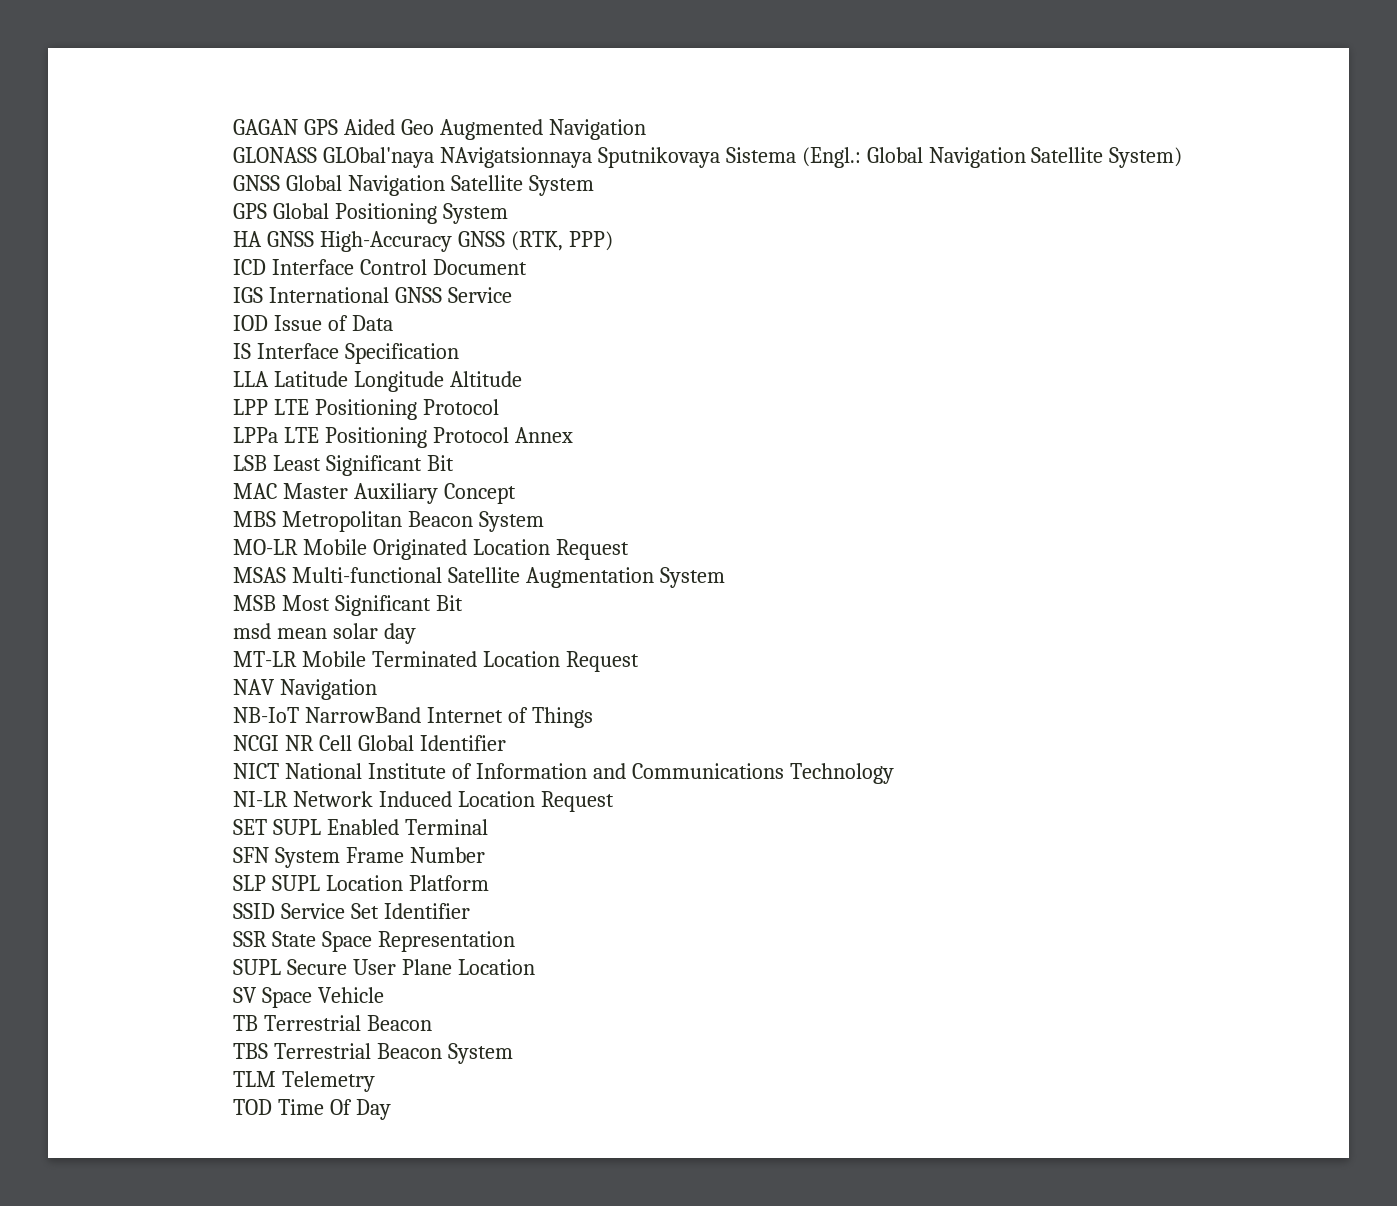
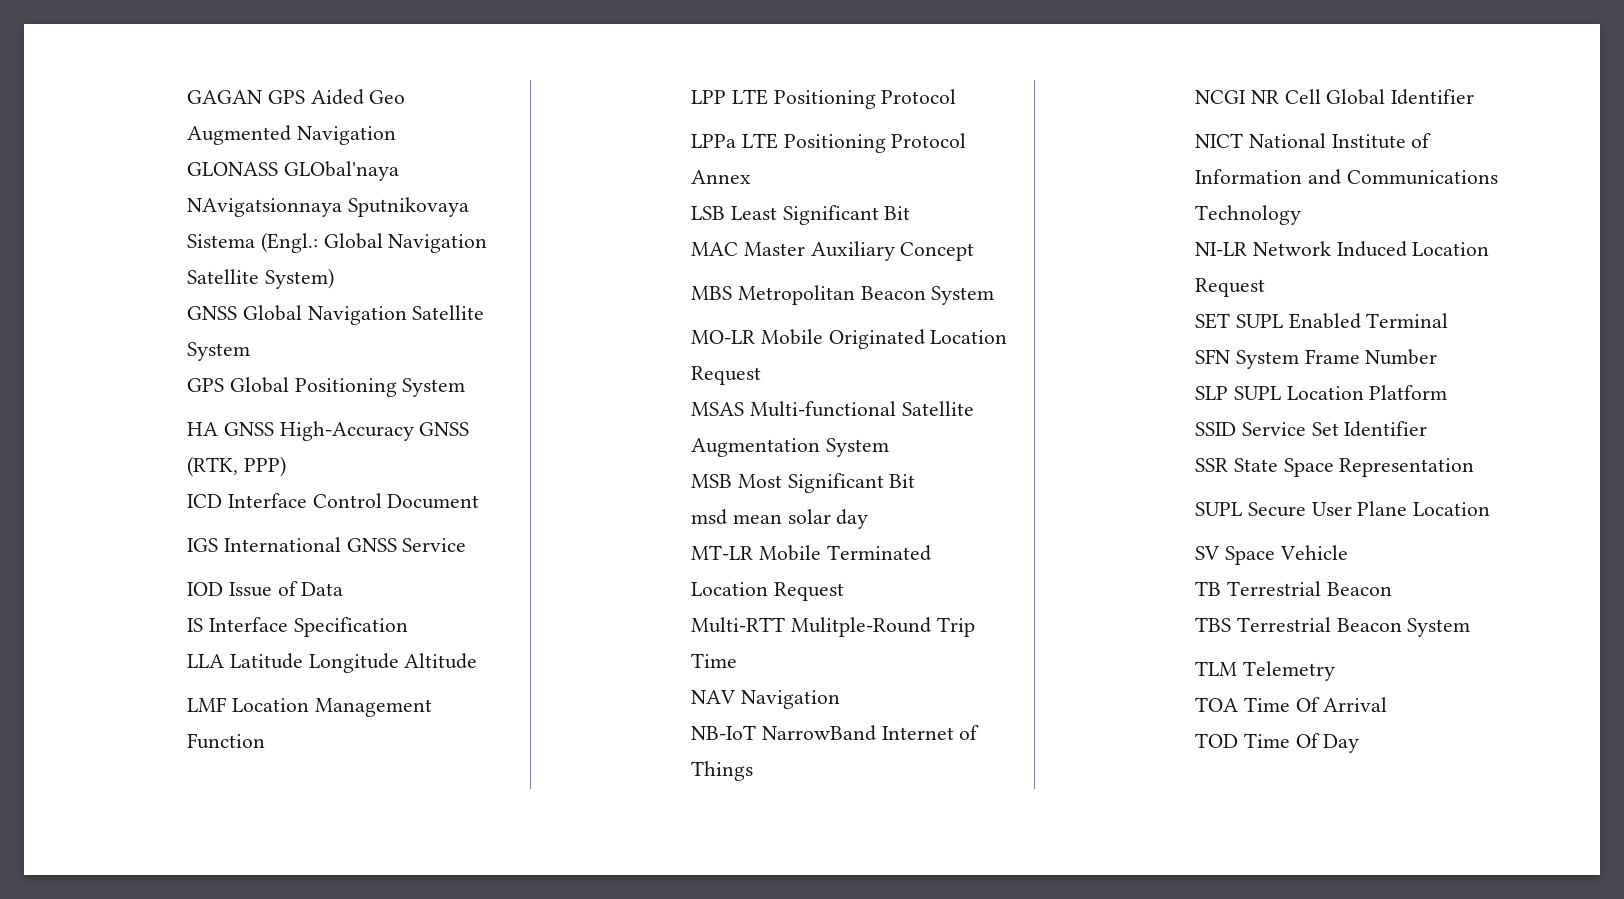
+ LMF Location Management Function
+ Multi-RTT Mulitple-Round Trip Time
+ TOA Time Of Arrival

